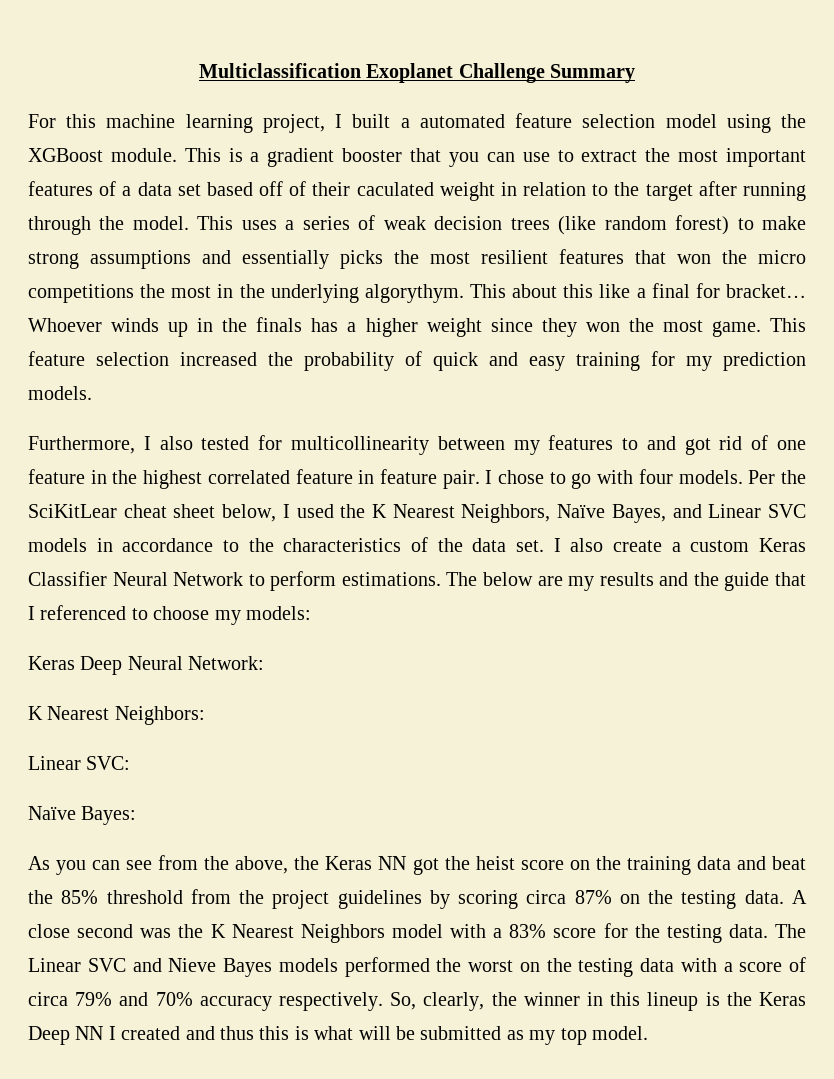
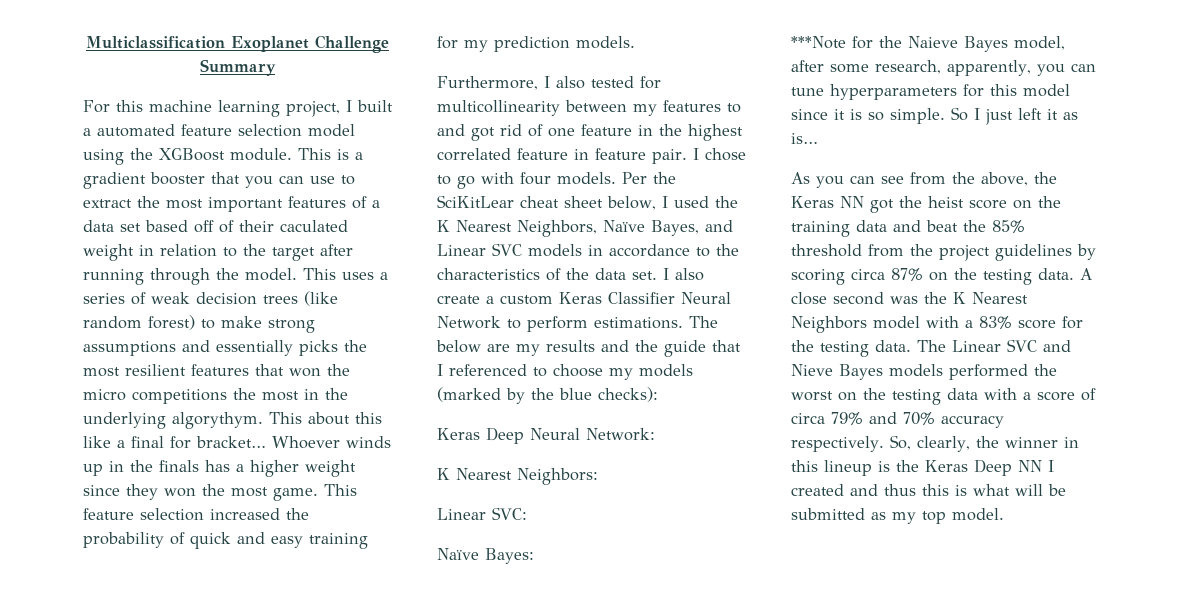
- The below are my results and the guide that I referenced to choose my models:
+ The below are my results and the guide that I referenced to choose my models (marked by the blue checks):
+ ***Note for the Naieve Bayes model, after some research, apparently, you can tune hyperparameters for this model since it is so simple. So I just left it as is…

